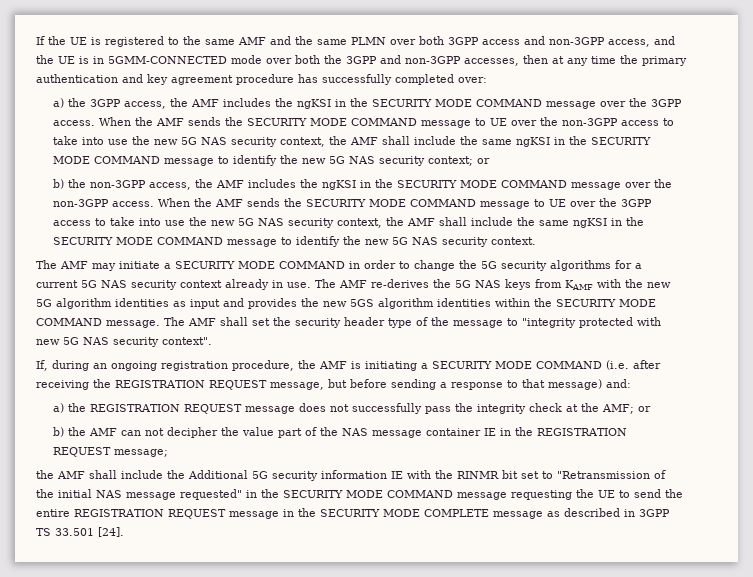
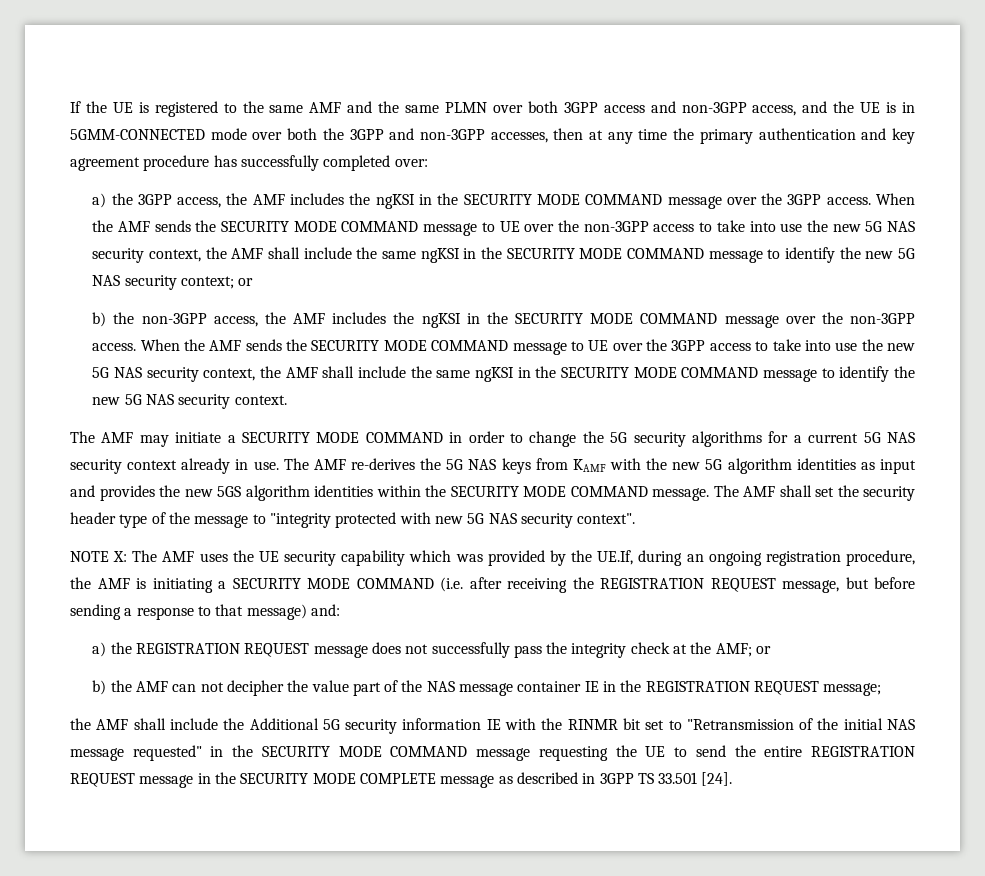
- If, during an ongoing registration procedure, the AMF is initiating a SECURITY MODE COMMAND (i.e. after receiving the REGISTRATION REQUEST message, but before sending a response to that message) and:
+ NOTE X: The AMF uses the UE security capability which was provided by the UE.If, during an ongoing registration procedure, the AMF is initiating a SECURITY MODE COMMAND (i.e. after receiving the REGISTRATION REQUEST message, but before sending a response to that message) and:

